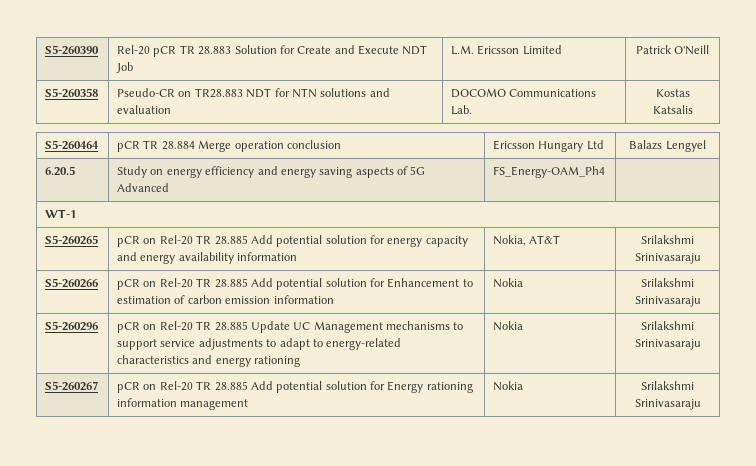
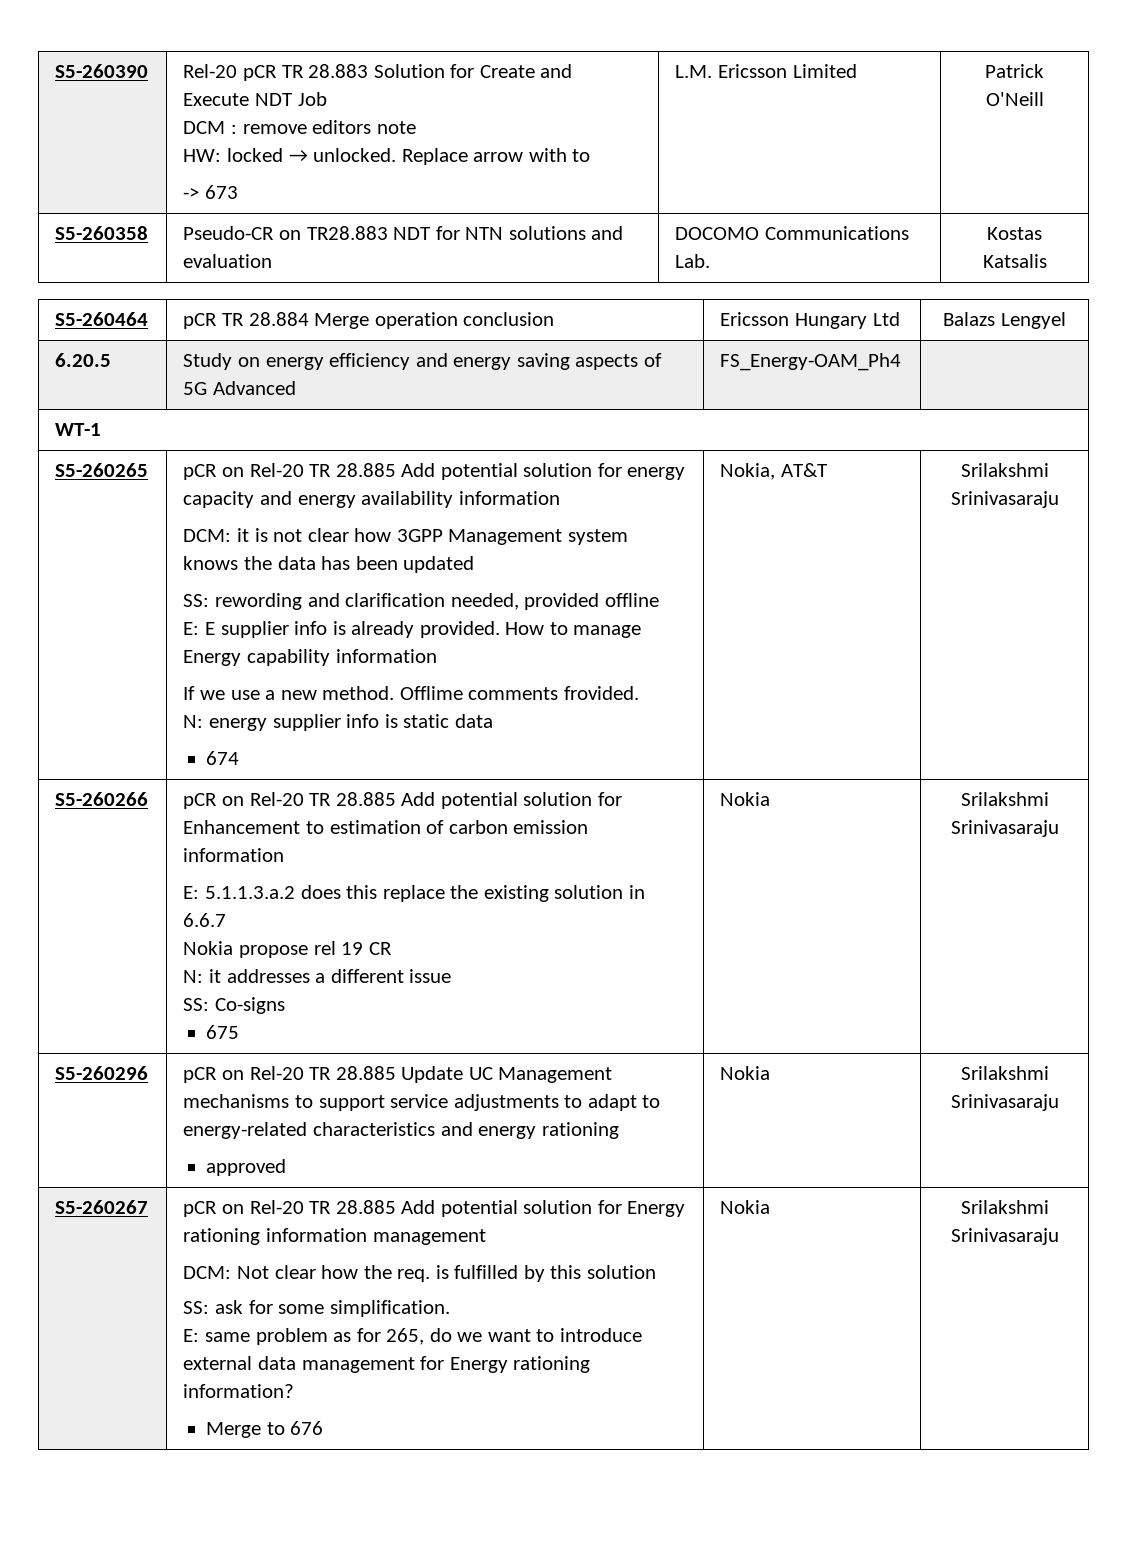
- S5-260390 | Rel-20 pCR TR 28.883 Solution for Create and Execute NDT Job | L.M. Ericsson Limited | Patrick O'Neill
+ S5-260390 | Rel-20 pCR TR 28.883 Solution for Create and Execute NDT Job
+ DCM : remove editors note
+ HW: locked → unlocked. Replace arrow with to
+ -> 673 | L.M. Ericsson Limited | Patrick O'Neill
+ DCM: it is not clear how 3GPP Management system knows the data has been updated
+ SS: rewording and clarification needed, provided offline
+ E: E supplier info is already provided. How to manage Energy capability information
+ If we use a new method. Offlime comments frovided.
+ N: energy supplier info is static data
+ 674
+ E: 5.1.1.3.a.2 does this replace the existing solution in 6.6.7
+ Nokia propose rel 19 CR
+ N: it addresses a different issue
+ SS: Co-signs
+ 675
- S5-260296 | pCR on Rel-20 TR 28.885 Update UC Management mechanisms to support service adjustments to adapt to energy-related characteristics and energy rationing | Nokia | Srilakshmi Srinivasaraju
+ S5-260296 | pCR on Rel-20 TR 28.885 Update UC Management mechanisms to support service adjustments to adapt to energy-related characteristics and energy rationing
+ approved | Nokia | Srilakshmi Srinivasaraju
+ DCM: Not clear how the req. is fulfilled by this solution
+ SS: ask for some simplification.
+ E: same problem as for 265, do we want to introduce external data management for Energy rationing information?
+ Merge to 676

